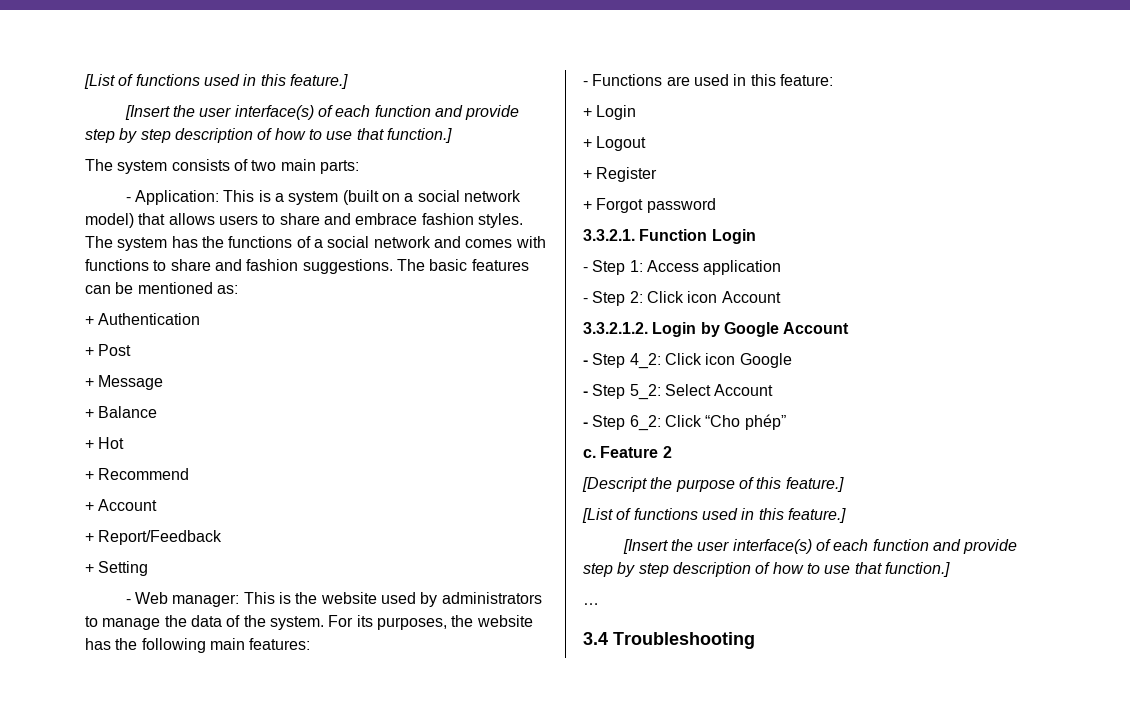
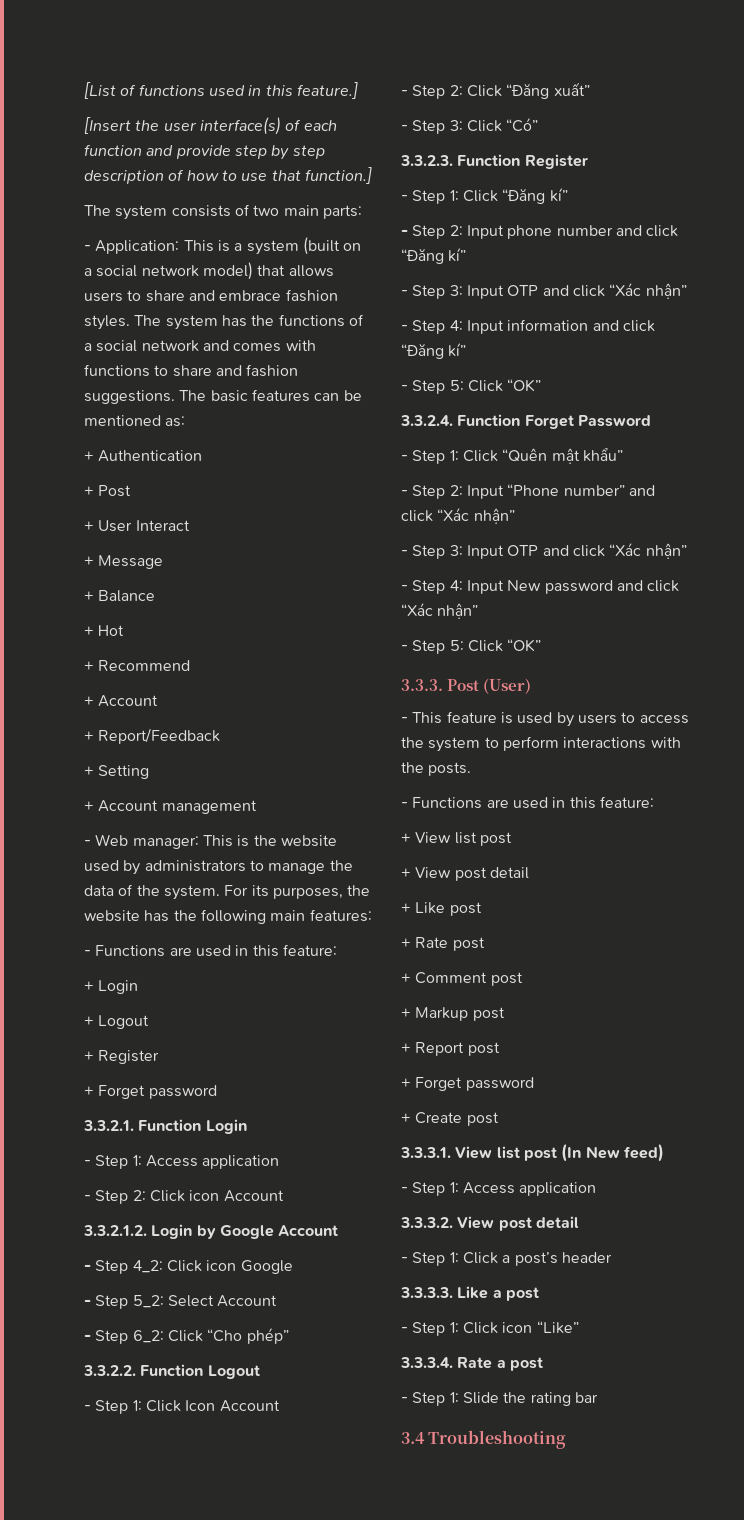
+ + User Interact
+ + Account management
  + Register
- + Forgot password
+ + Forget password
- c. Feature 2
- [Descript the purpose of this feature.]
- [List of functions used in this feature.]
- [Insert the user interface(s) of each function and provide step by step description of how to use that function.]
- …
+ 3.3.2.2. Function Logout
+ - Step 1: Click Icon Account
+ - Step 2: Click “Đăng xuất”
+ - Step 3: Click “Có”
+ 3.3.2.3. Function Register
+ - Step 1: Click “Đăng kí”
+ - Step 2: Input phone number and click “Đăng kí”
+ - Step 3: Input OTP and click “Xác nhận”
+ - Step 4: Input information and click “Đăng kí”
+ - Step 5: Click “OK”
+ 3.3.2.4. Function Forget Password
+ - Step 1: Click “Quên mật khẩu”
+ - Step 2: Input “Phone number” and click “Xác nhận”
+ - Step 3: Input OTP and click “Xác nhận”
+ - Step 4: Input New password and click “Xác nhận”
+ - Step 5: Click “OK”
+ 3.3.3. Post (User)
+ - This feature is used by users to access the system to perform interactions with the posts.
+ - Functions are used in this feature:
+ + View list post
+ + View post detail
+ + Like post
+ + Rate post
+ + Comment post
+ + Markup post
+ + Report post
+ + Forget password
+ + Create post
+ 3.3.3.1. View list post (In New feed)
+ - Step 1: Access application
+ 3.3.3.2. View post detail
+ - Step 1: Click a post’s header
+ 3.3.3.3. Like a post
+ - Step 1: Click icon “Like”
+ 3.3.3.4. Rate a post
+ - Step 1: Slide the rating bar

